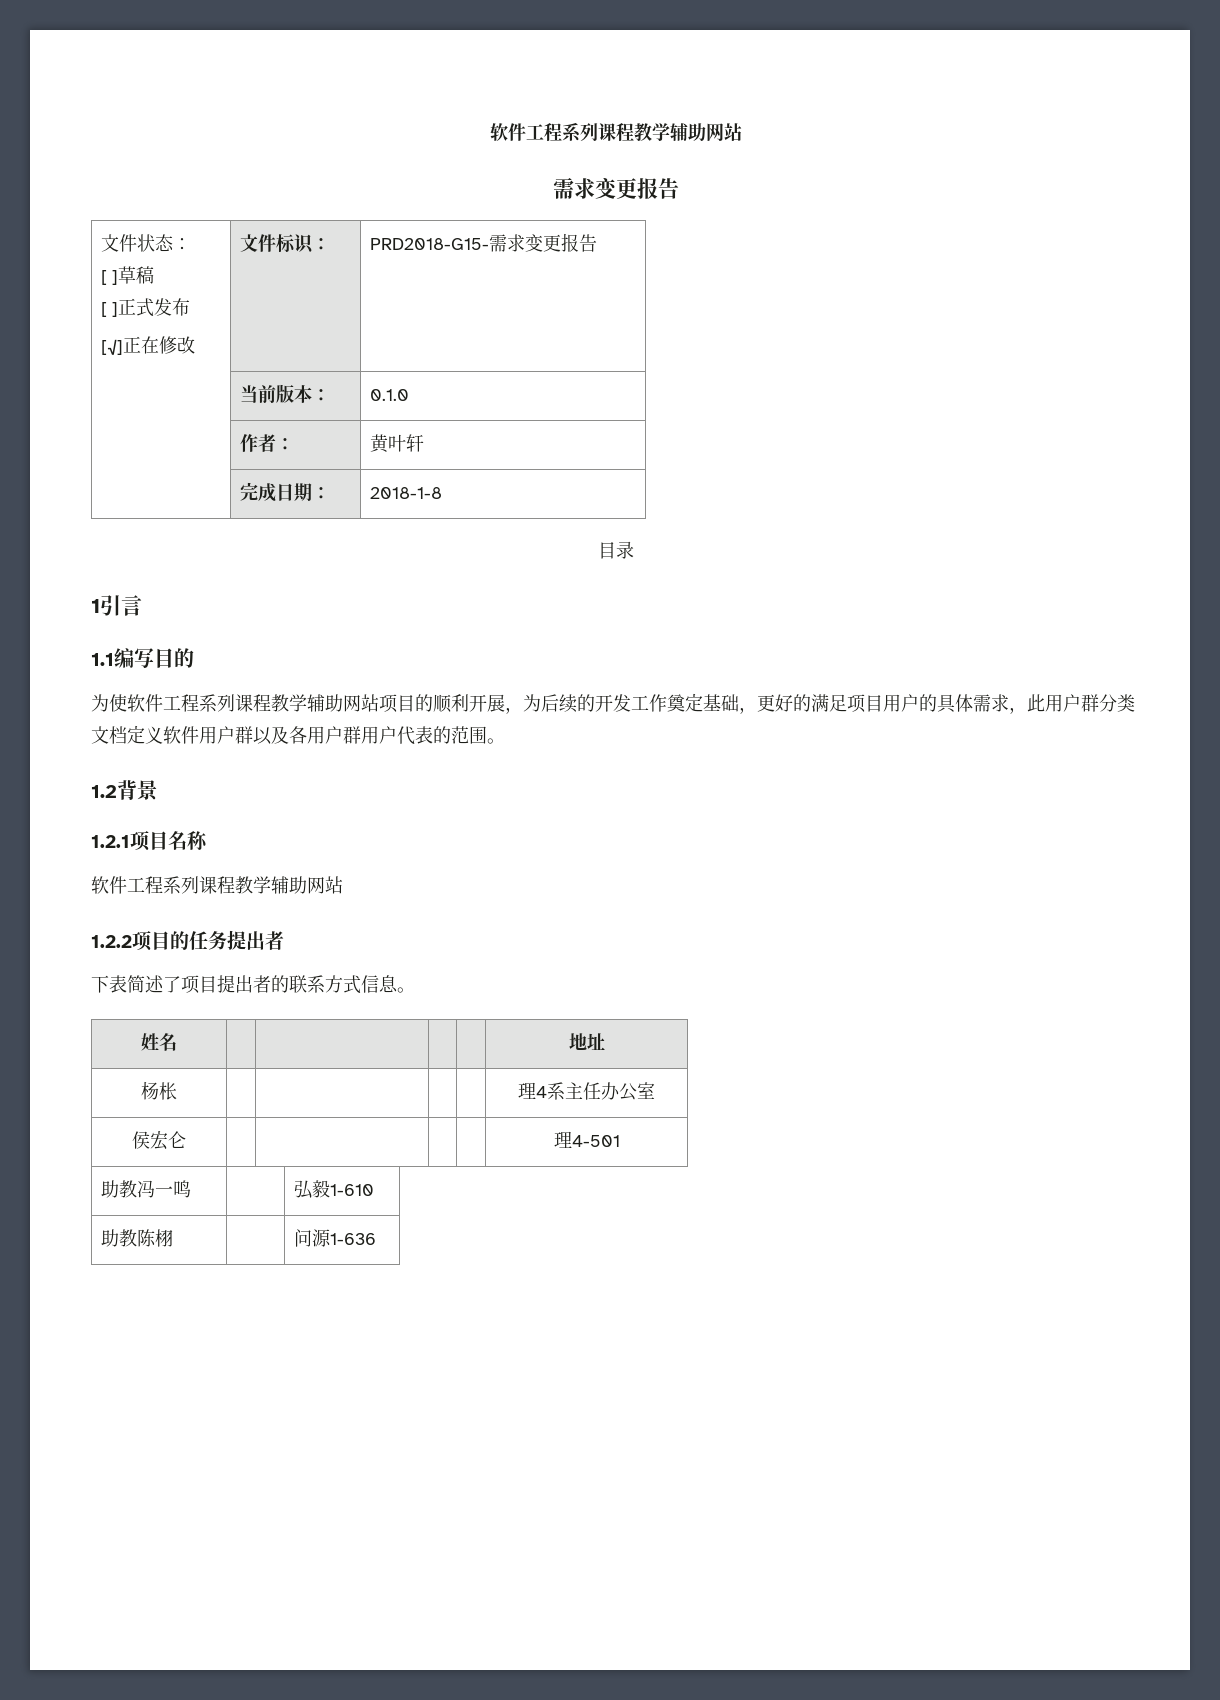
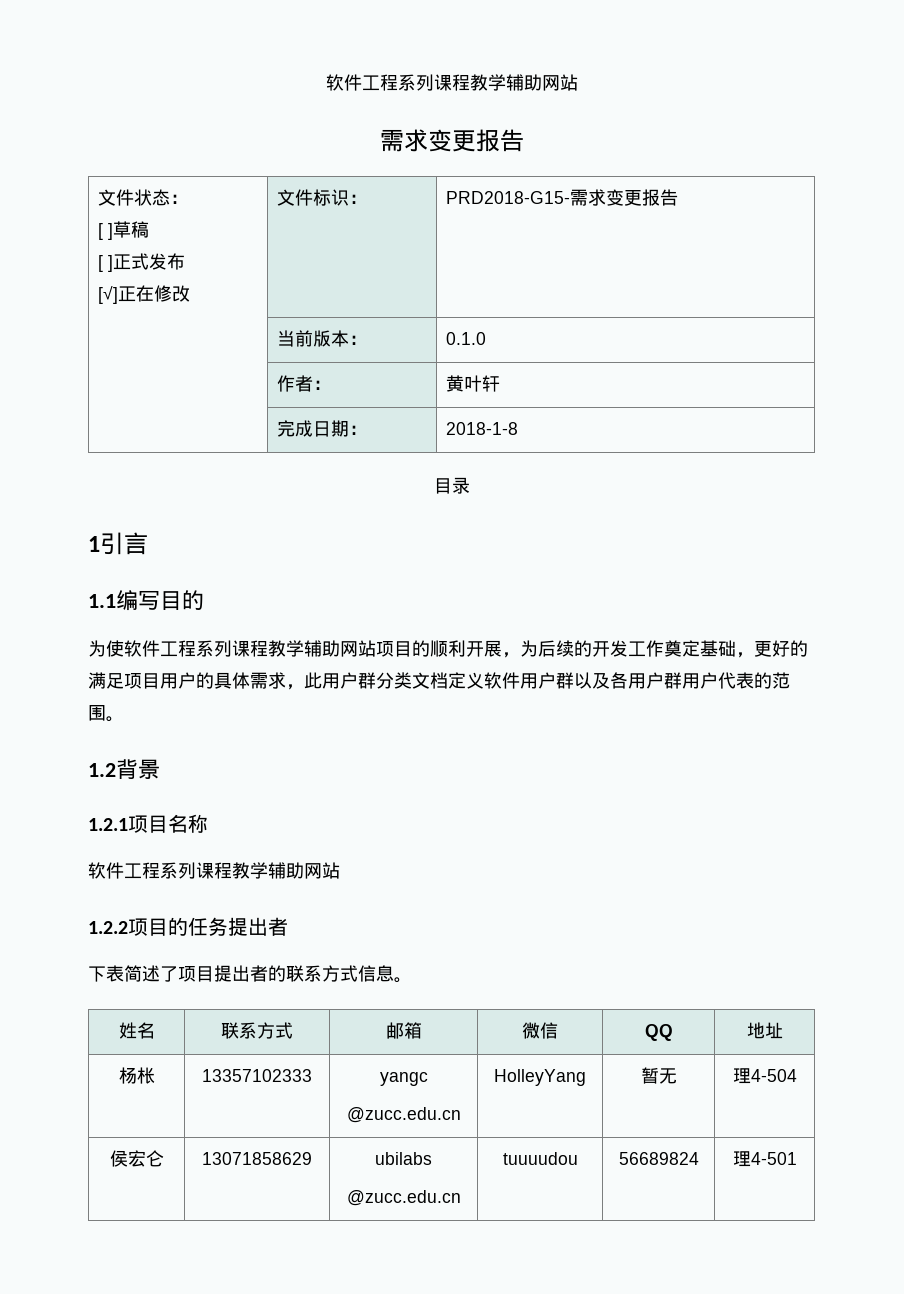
- 姓名 | | | | | 地址
- 杨枨 | | | | | 理4系主任办公室
- 侯宏仑 | | | | | 理4-501
- 助教冯一鸣 | | 弘毅1-610
- 助教陈栩 | | 问源1-636
+ 姓名 | 联系方式 | 邮箱 | 微信 | QQ | 地址
+ 杨枨 | 13357102333 | yangc
+ @zucc.edu.cn | HolleyYang | 暂无 | 理4-504
+ 侯宏仑 | 13071858629 | ubilabs
+ @zucc.edu.cn | tuuuudou | 56689824 | 理4-501

